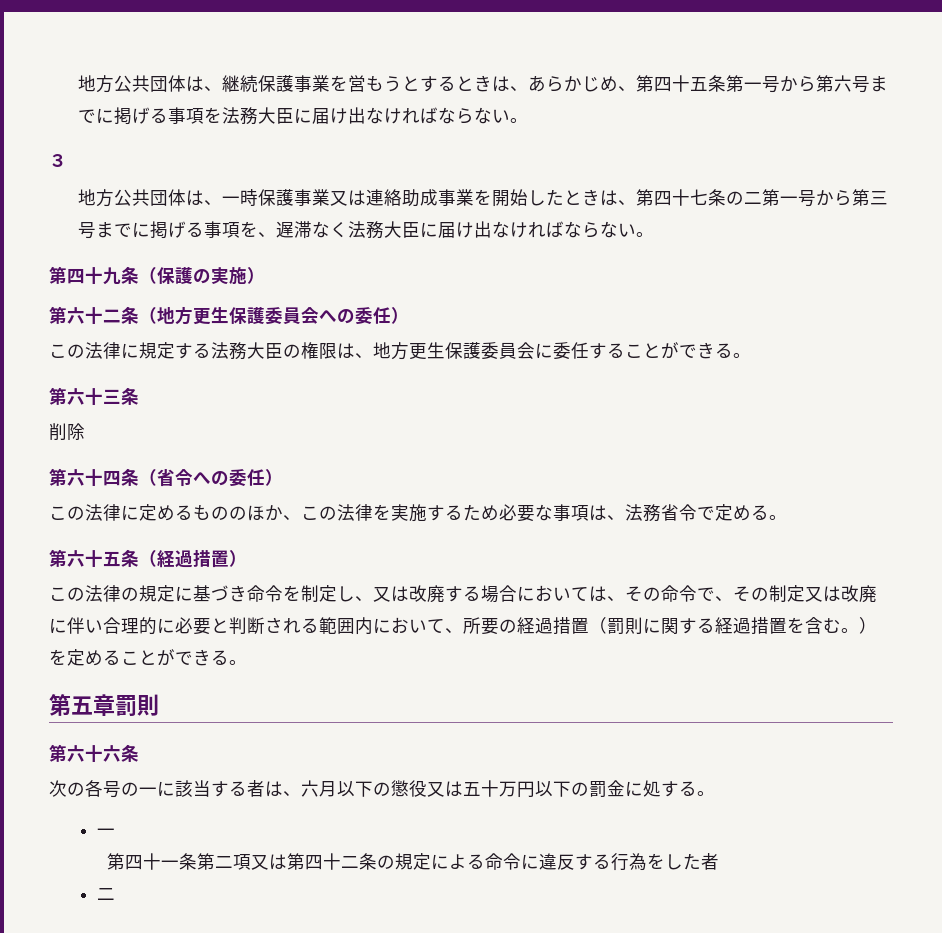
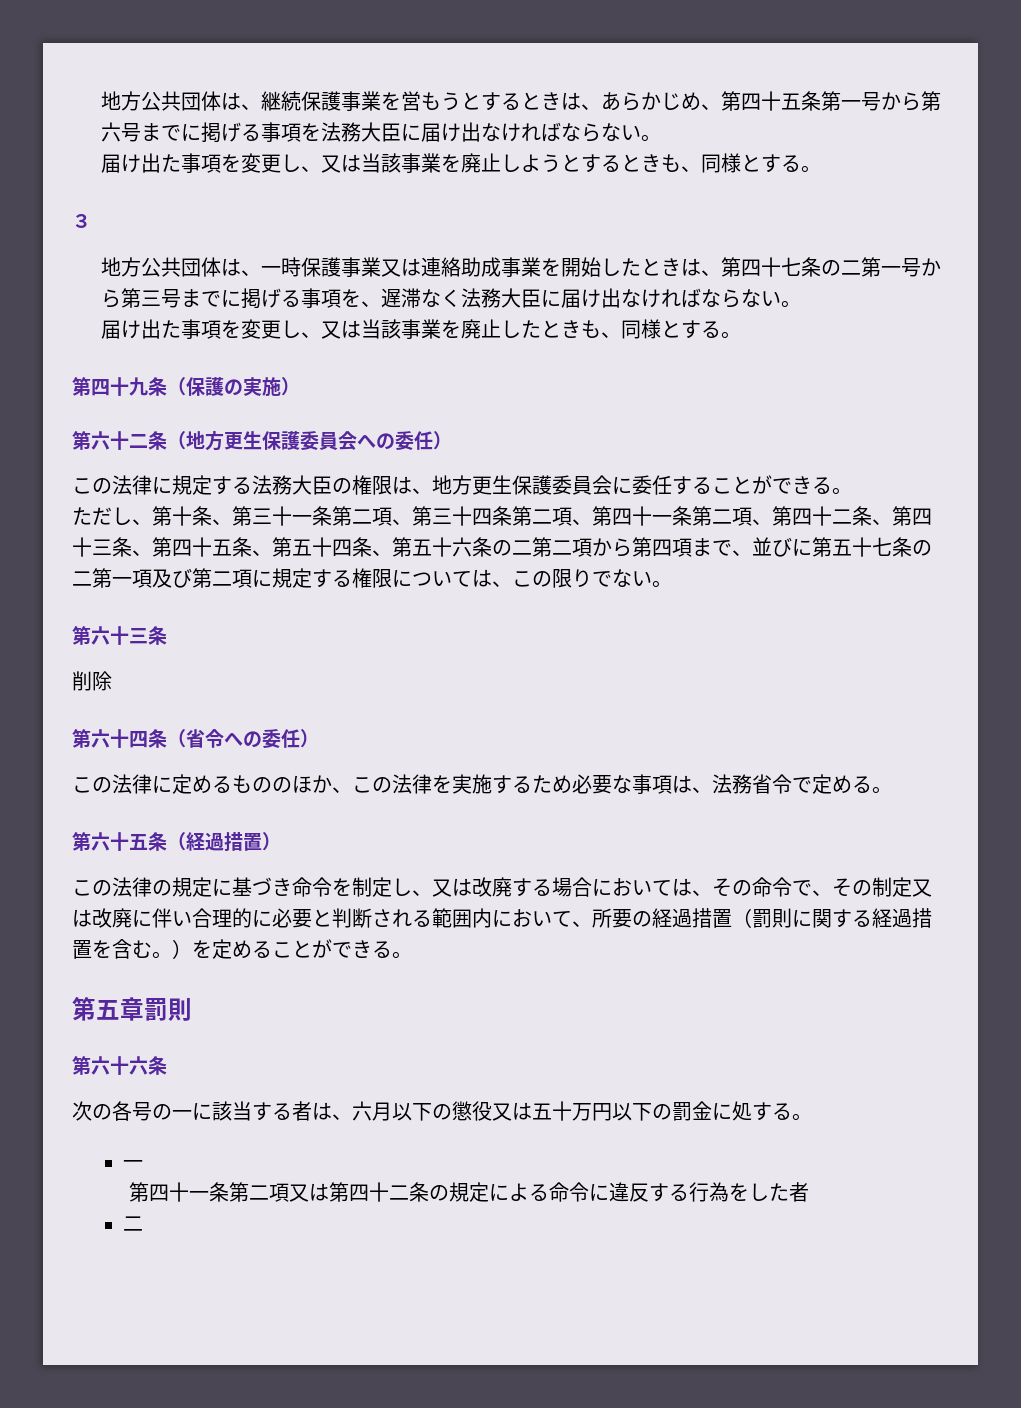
+ 届け出た事項を変更し、又は当該事業を廃止しようとするときも、同様とする。
+ 届け出た事項を変更し、又は当該事業を廃止したときも、同様とする。
+ ただし、第十条、第三十一条第二項、第三十四条第二項、第四十一条第二項、第四十二条、第四十三条、第四十五条、第五十四条、第五十六条の二第二項から第四項まで、並びに第五十七条の二第一項及び第二項に規定する権限については、この限りでない。

